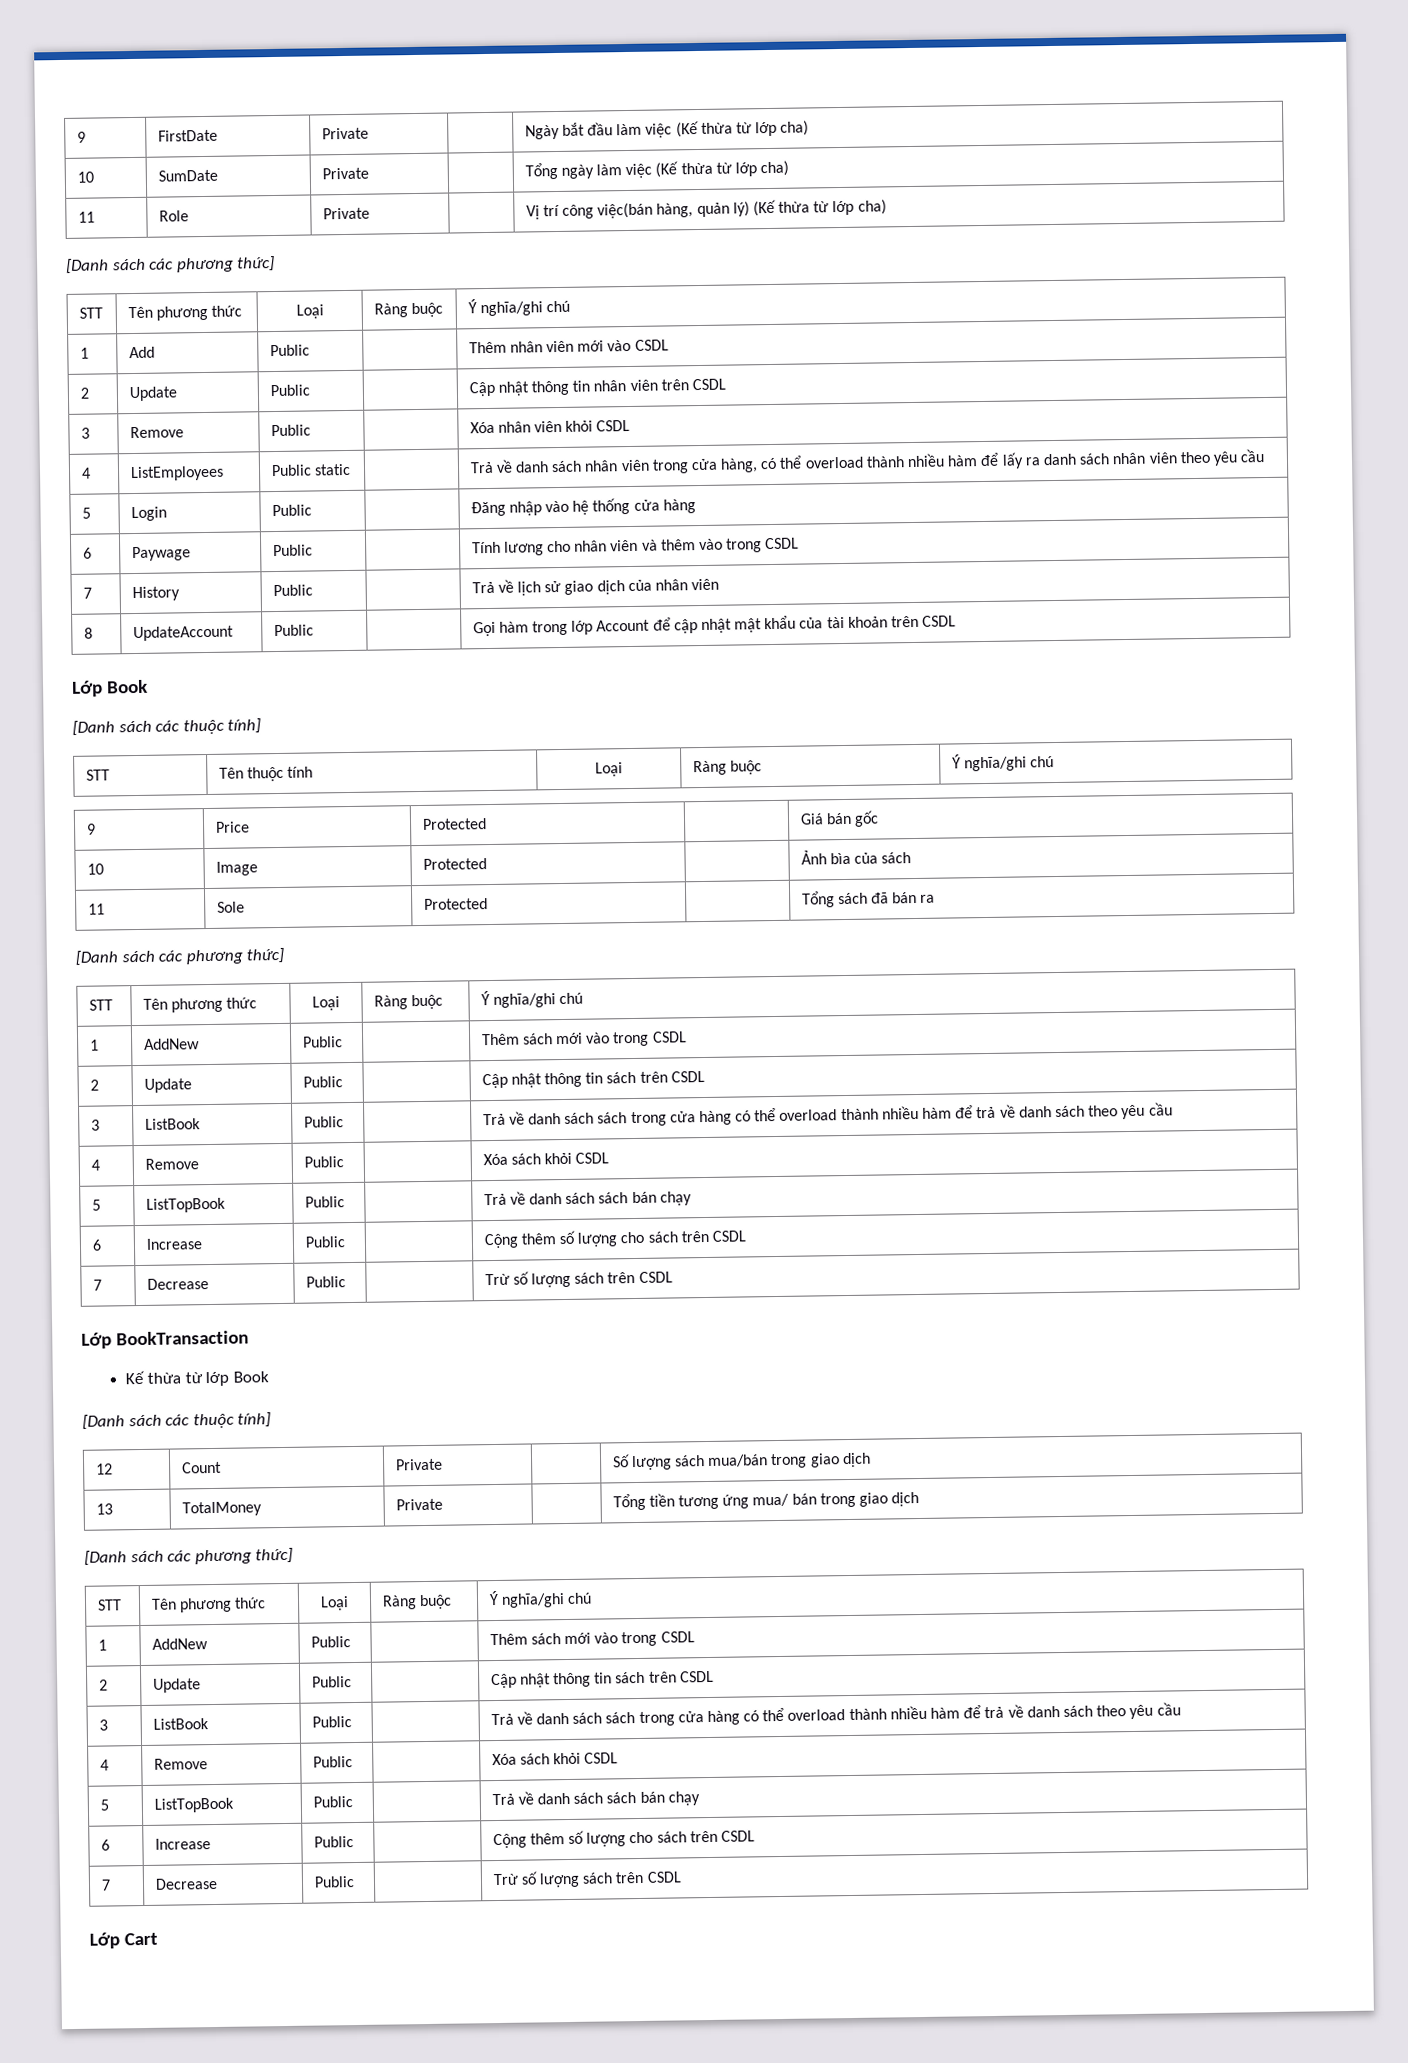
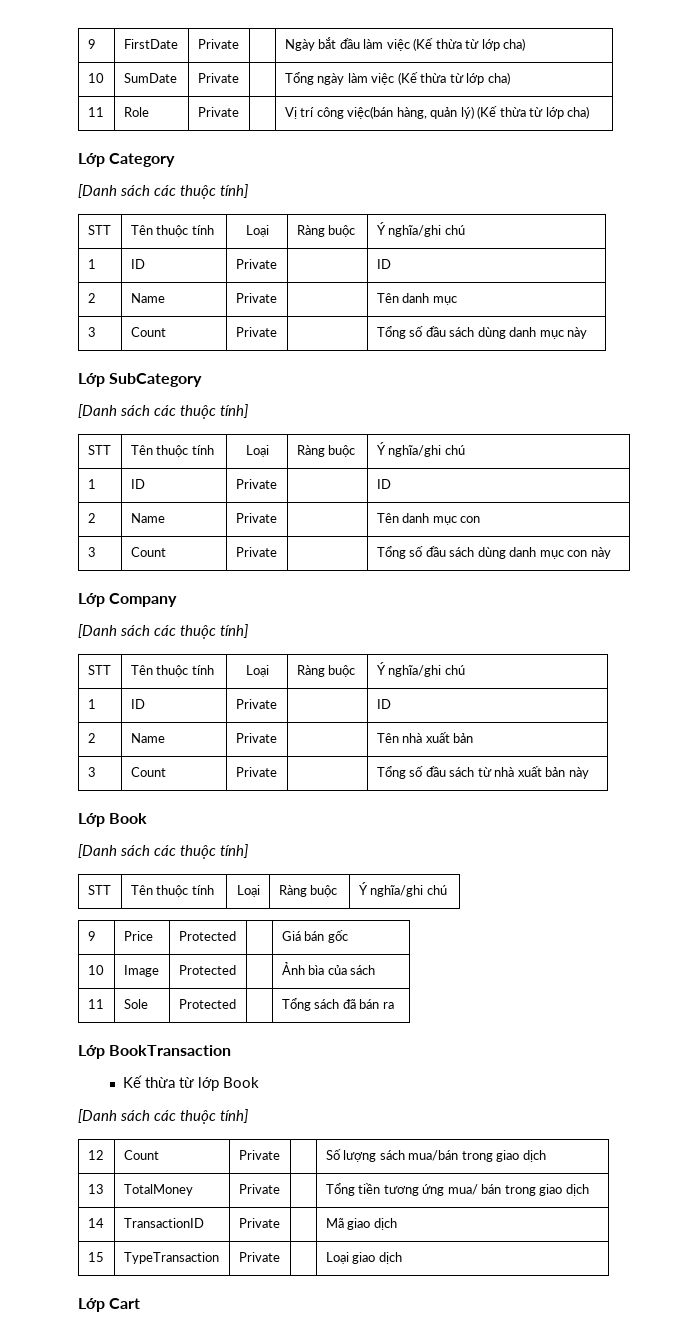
  11 | Role | Private | | Vị trí công việc(bán hàng, quản lý) (Kế thừa từ lớp cha)
- [Danh sách các phương thức]
- STT | Tên phương thức | Loại | Ràng buộc | Ý nghĩa/ghi chú
- 1 | Add | Public | | Thêm nhân viên mới vào CSDL
- 2 | Update | Public | | Cập nhật thông tin nhân viên trên CSDL
- 3 | Remove | Public | | Xóa nhân viên khỏi CSDL
- 4 | ListEmployees | Public static | | Trả về danh sách nhân viên trong cửa hàng, có thể overload thành nhiều hàm để lấy ra danh sách nhân viên theo yêu cầu
- 5 | Login | Public | | Đăng nhập vào hệ thống cửa hàng
- 6 | Paywage | Public | | Tính lương cho nhân viên và thêm vào trong CSDL
- 7 | History | Public | | Trả về lịch sử giao dịch của nhân viên
- 8 | UpdateAccount | Public | | Gọi hàm trong lớp Account để cập nhật mật khẩu của tài khoản trên CSDL
+ Lớp Category
+ [Danh sách các thuộc tính]
+ STT | Tên thuộc tính | Loại | Ràng buộc | Ý nghĩa/ghi chú
+ 1 | ID | Private | | ID
+ 2 | Name | Private | | Tên danh mục
+ 3 | Count | Private | | Tổng số đầu sách dùng danh mục này
+ Lớp SubCategory
+ [Danh sách các thuộc tính]
+ STT | Tên thuộc tính | Loại | Ràng buộc | Ý nghĩa/ghi chú
+ 1 | ID | Private | | ID
+ 2 | Name | Private | | Tên danh mục con
+ 3 | Count | Private | | Tổng số đầu sách dùng danh mục con này
+ Lớp Company
+ [Danh sách các thuộc tính]
+ STT | Tên thuộc tính | Loại | Ràng buộc | Ý nghĩa/ghi chú
+ 1 | ID | Private | | ID
+ 2 | Name | Private | | Tên nhà xuất bản
+ 3 | Count | Private | | Tổng số đầu sách từ nhà xuất bản này
  11 | Sole | Protected | | Tổng sách đã bán ra
- [Danh sách các phương thức]
- STT | Tên phương thức | Loại | Ràng buộc | Ý nghĩa/ghi chú
- 1 | AddNew | Public | | Thêm sách mới vào trong CSDL
- 2 | Update | Public | | Cập nhật thông tin sách trên CSDL
- 3 | ListBook | Public | | Trả về danh sách sách trong cửa hàng có thể overload thành nhiều hàm để trả về danh sách theo yêu cầu
- 4 | Remove | Public | | Xóa sách khỏi CSDL
- 5 | ListTopBook | Public | | Trả về danh sách sách bán chạy
- 6 | Increase | Public | | Cộng thêm số lượng cho sách trên CSDL
- 7 | Decrease | Public | | Trừ số lượng sách trên CSDL
  13 | TotalMoney | Private | | Tổng tiền tương ứng mua/ bán trong giao dịch
- [Danh sách các phương thức]
- STT | Tên phương thức | Loại | Ràng buộc | Ý nghĩa/ghi chú
- 1 | AddNew | Public | | Thêm sách mới vào trong CSDL
- 2 | Update | Public | | Cập nhật thông tin sách trên CSDL
- 3 | ListBook | Public | | Trả về danh sách sách trong cửa hàng có thể overload thành nhiều hàm để trả về danh sách theo yêu cầu
- 4 | Remove | Public | | Xóa sách khỏi CSDL
- 5 | ListTopBook | Public | | Trả về danh sách sách bán chạy
- 6 | Increase | Public | | Cộng thêm số lượng cho sách trên CSDL
- 7 | Decrease | Public | | Trừ số lượng sách trên CSDL
+ 14 | TransactionID | Private | | Mã giao dịch
+ 15 | TypeTransaction | Private | | Loại giao dịch

